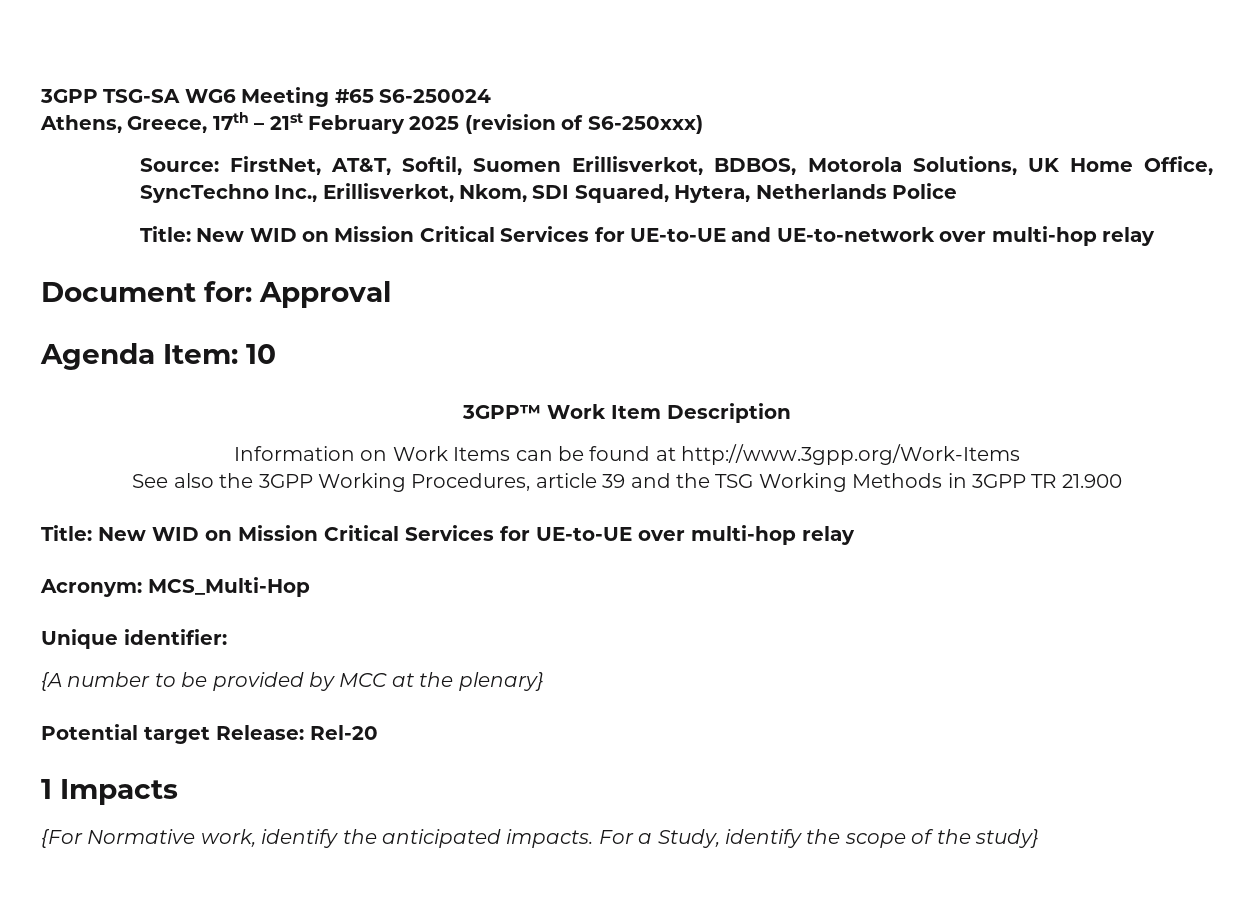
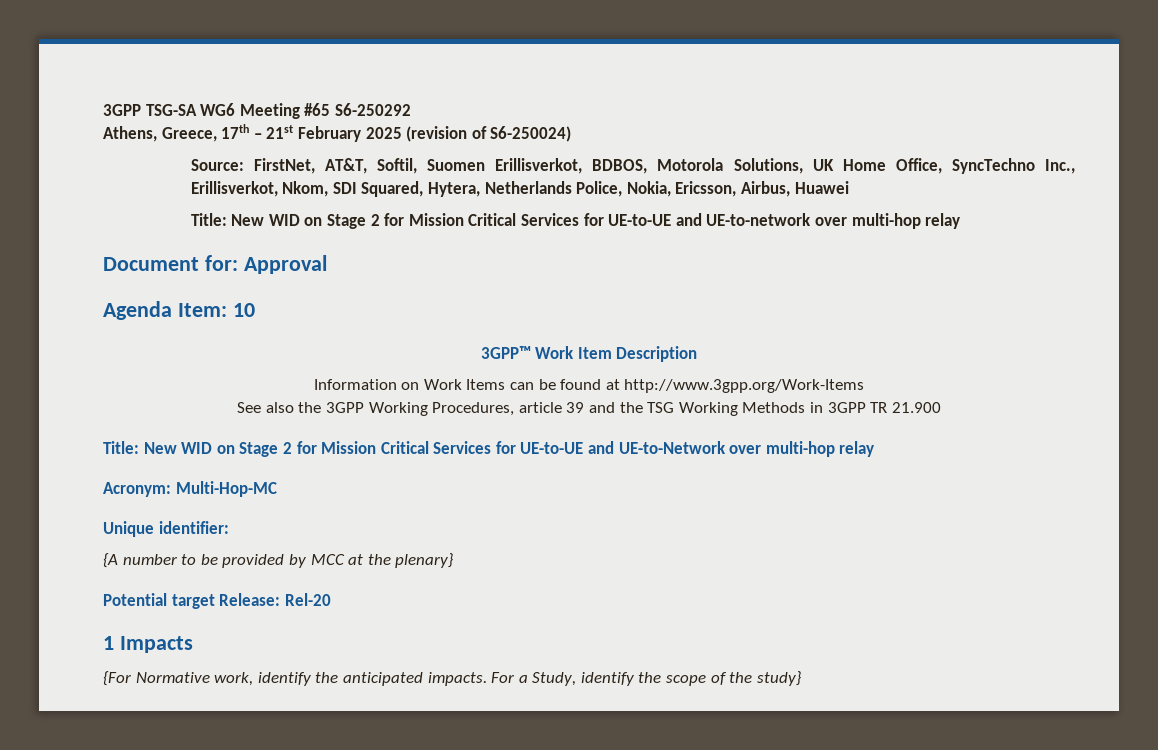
- 3GPP TSG-SA WG6 Meeting #65 S6-250024
+ 3GPP TSG-SA WG6 Meeting #65 S6-250292
- Athens, Greece, 17th – 21st February 2025 (revision of S6-250xxx)
+ Athens, Greece, 17th – 21st February 2025 (revision of S6-250024)
- Source: FirstNet, AT&T, Softil, Suomen Erillisverkot, BDBOS, Motorola Solutions, UK Home Office, SyncTechno Inc., Erillisverkot, Nkom, SDI Squared, Hytera, Netherlands Police
- Title: New WID on Mission Critical Services for UE-to-UE and UE-to-network over multi-hop relay
+ Source: FirstNet, AT&T, Softil, Suomen Erillisverkot, BDBOS, Motorola Solutions, UK Home Office, SyncTechno Inc., Erillisverkot, Nkom, SDI Squared, Hytera, Netherlands Police, Nokia, Ericsson, Airbus, Huawei
+ Title: New WID on Stage 2 for Mission Critical Services for UE-to-UE and UE-to-network over multi-hop relay
- Title: New WID on Mission Critical Services for UE-to-UE over multi-hop relay
+ Title: New WID on Stage 2 for Mission Critical Services for UE-to-UE and UE-to-Network over multi-hop relay
- Acronym: MCS_Multi-Hop
+ Acronym: Multi-Hop-MC

